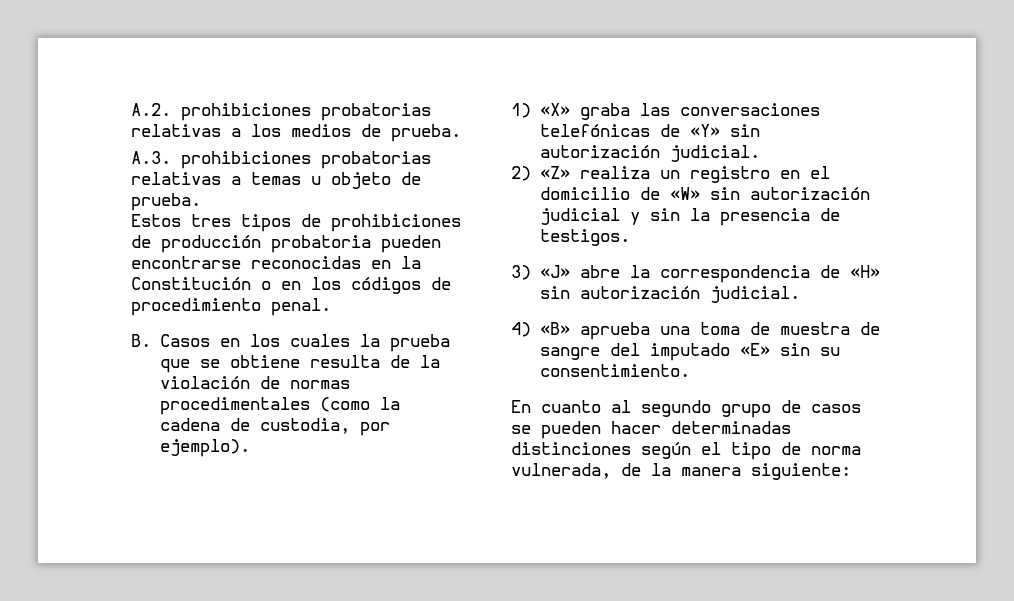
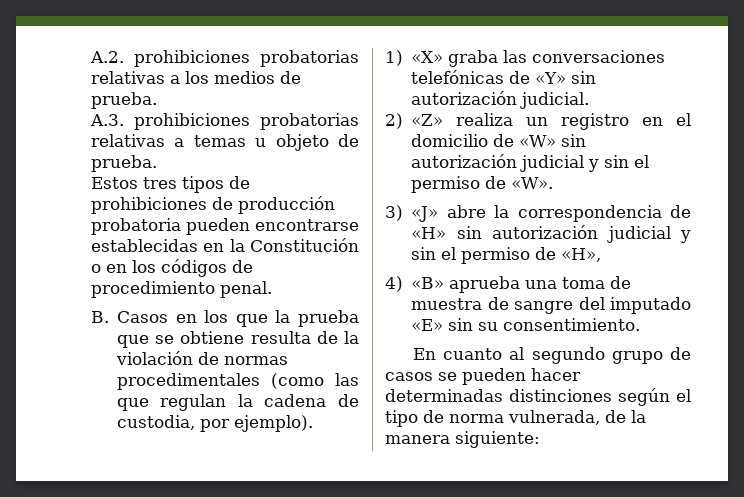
- Estos tres tipos de prohibiciones de producción probatoria pueden encontrarse reconocidas en la Constitución o en los códigos de procedimiento penal.
+ Estos tres tipos de prohibiciones de producción probatoria pueden encontrarse establecidas en la Constitución o en los códigos de procedimiento penal.
- B. Casos en los cuales la prueba que se obtiene resulta de la violación de normas procedimentales (como la cadena de custodia, por ejemplo).
+ B. Casos en los que la prueba que se obtiene resulta de la violación de normas procedimentales (como las que regulan la cadena de custodia, por ejemplo).
- 2) «Z» realiza un registro en el domicilio de «W» sin autorización judicial y sin la presencia de testigos.
+ 2) «Z» realiza un registro en el domicilio de «W» sin autorización judicial y sin el permiso de «W».
- 3) «J» abre la correspondencia de «H» sin autorización judicial.
+ 3) «J» abre la correspondencia de «H» sin autorización judicial y sin el permiso de «H»,

